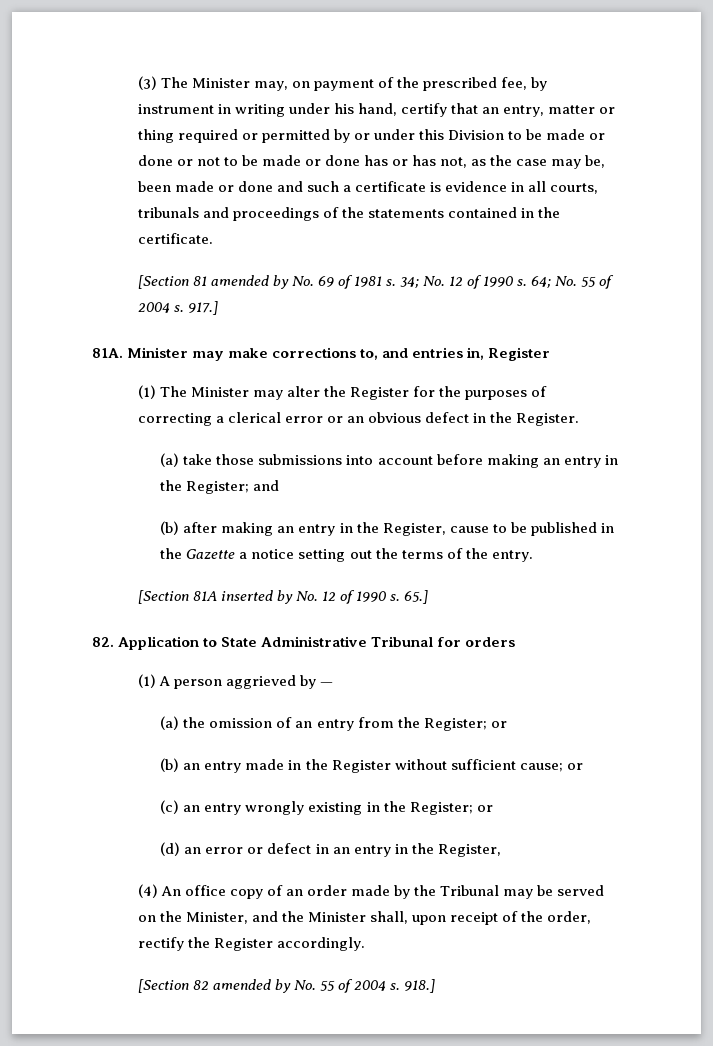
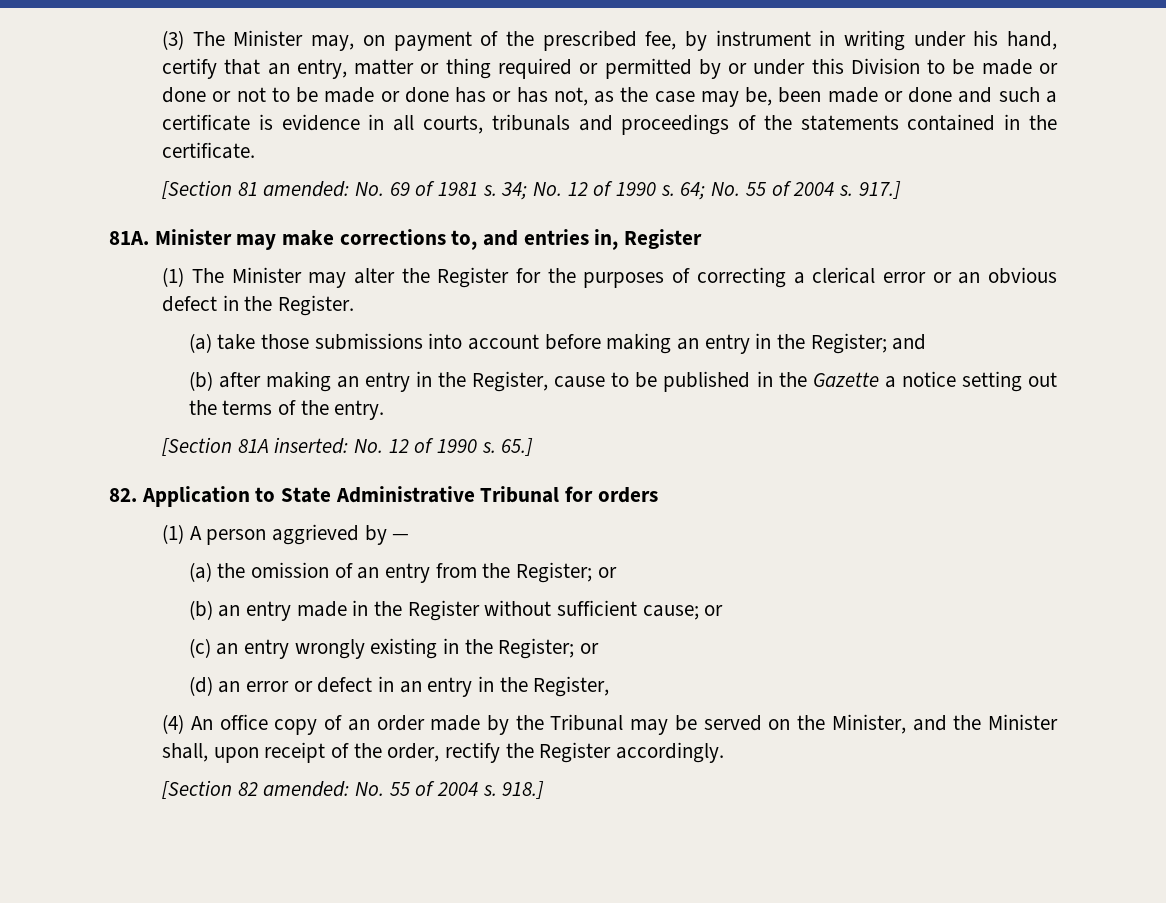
- [Section 81 amended by No. 69 of 1981 s.
+ [Section 81 amended: No. 69 of 1981 s.
- [Section 81A inserted by No. 12 of 1990 s.
+ [Section 81A inserted: No. 12 of 1990 s.
- [Section 82 amended by No. 55 of 2004 s.
+ [Section 82 amended: No. 55 of 2004 s.

